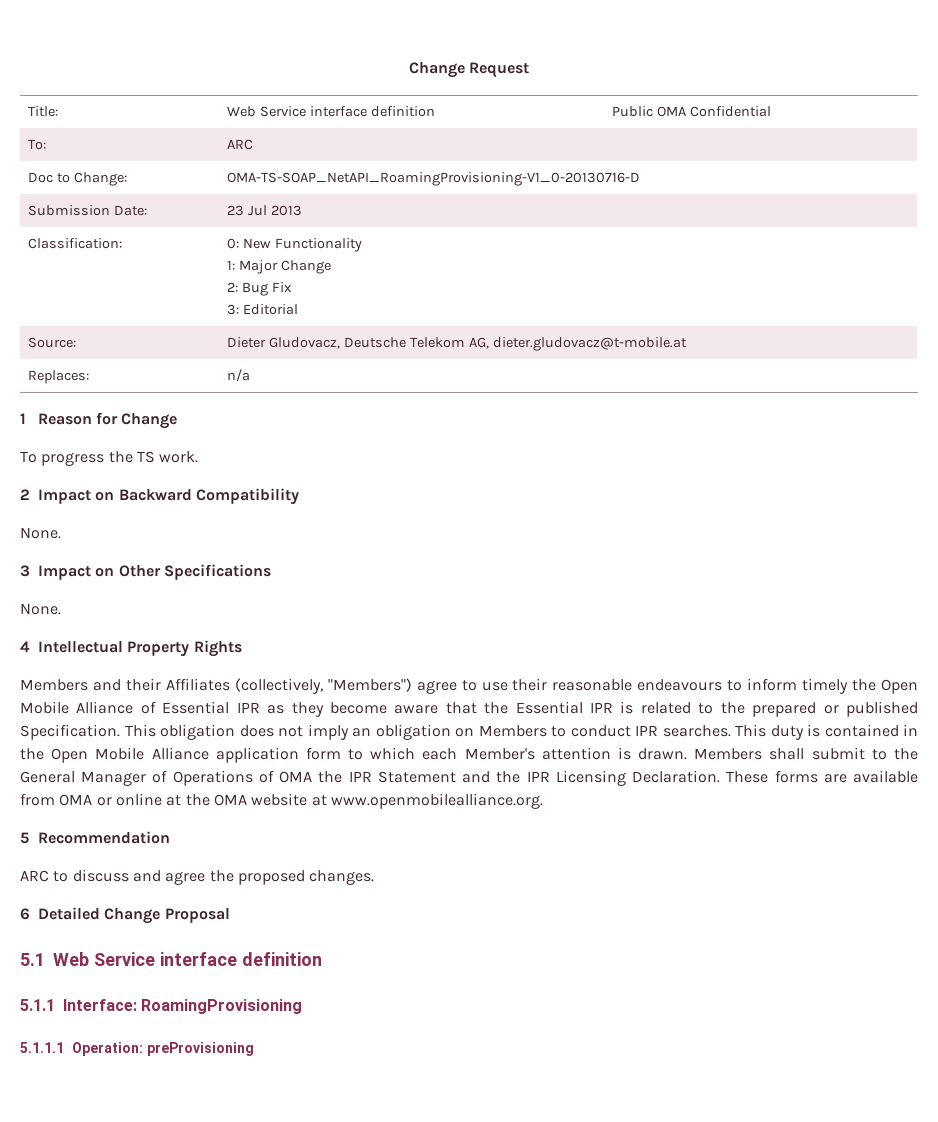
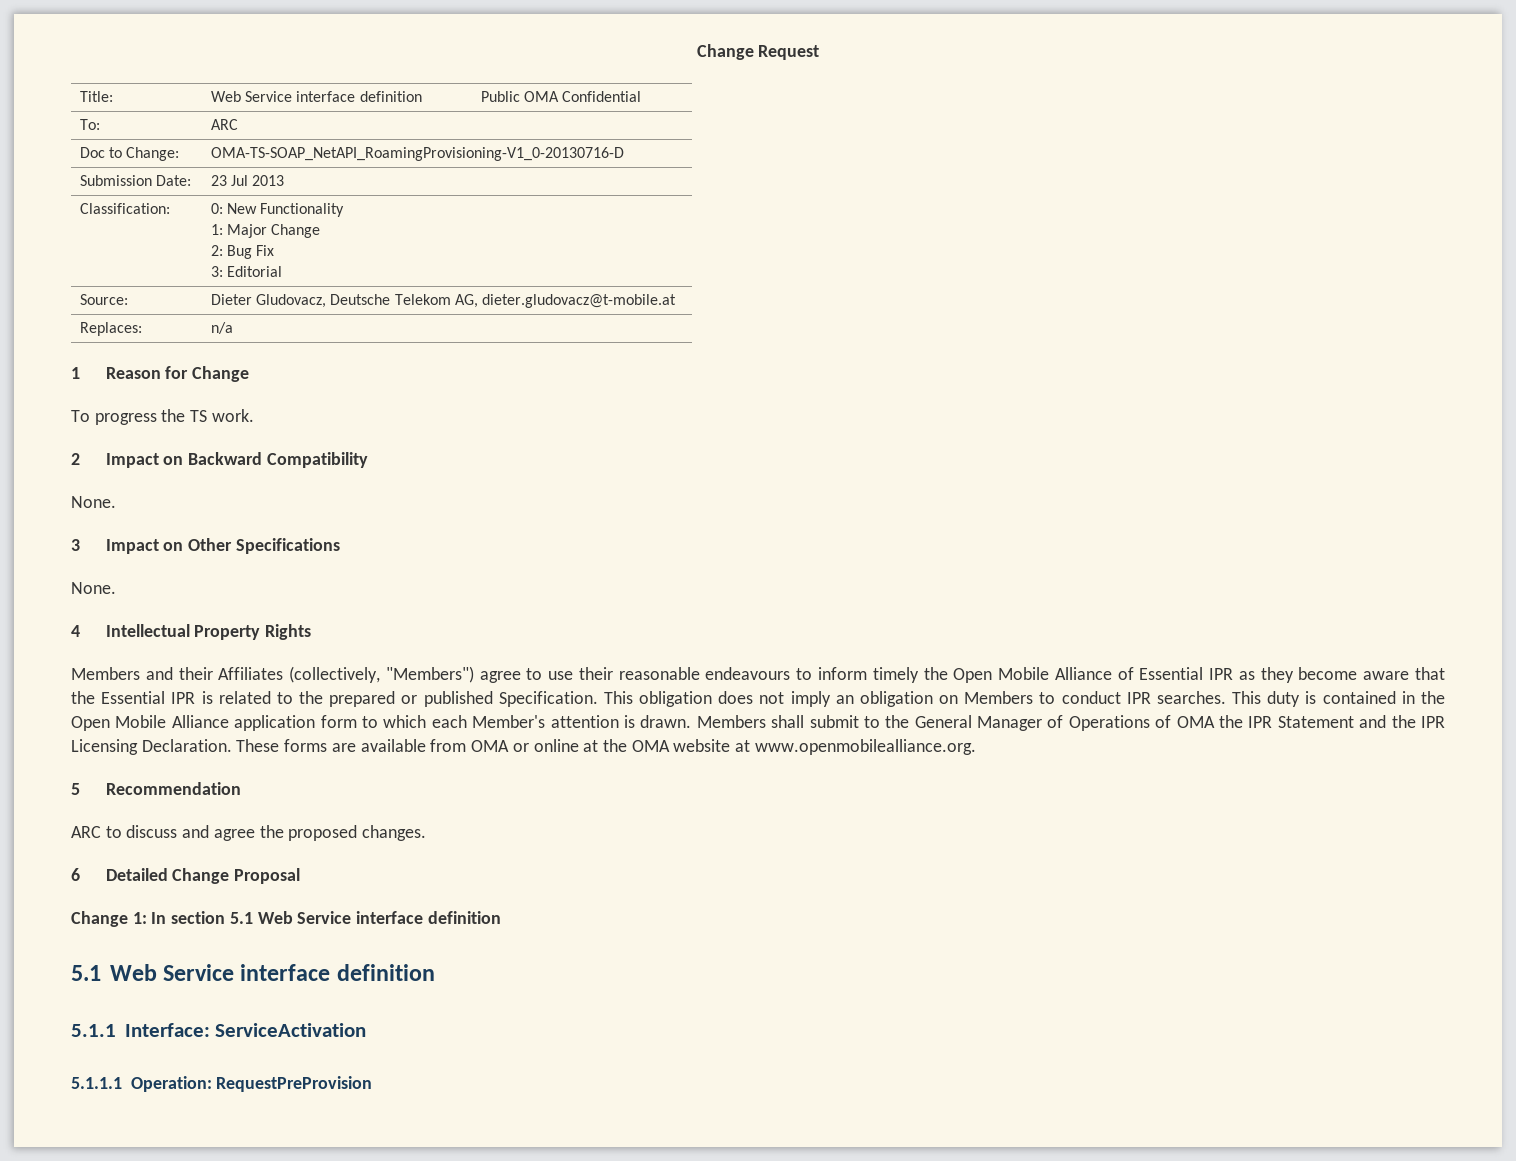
+ Change 1: In section 5.1 Web Service interface definition
- 5.1.1 Interface: RoamingProvisioning
+ 5.1.1 Interface: ServiceActivation
- 5.1.1.1 Operation: preProvisioning
+ 5.1.1.1 Operation: RequestPreProvision

